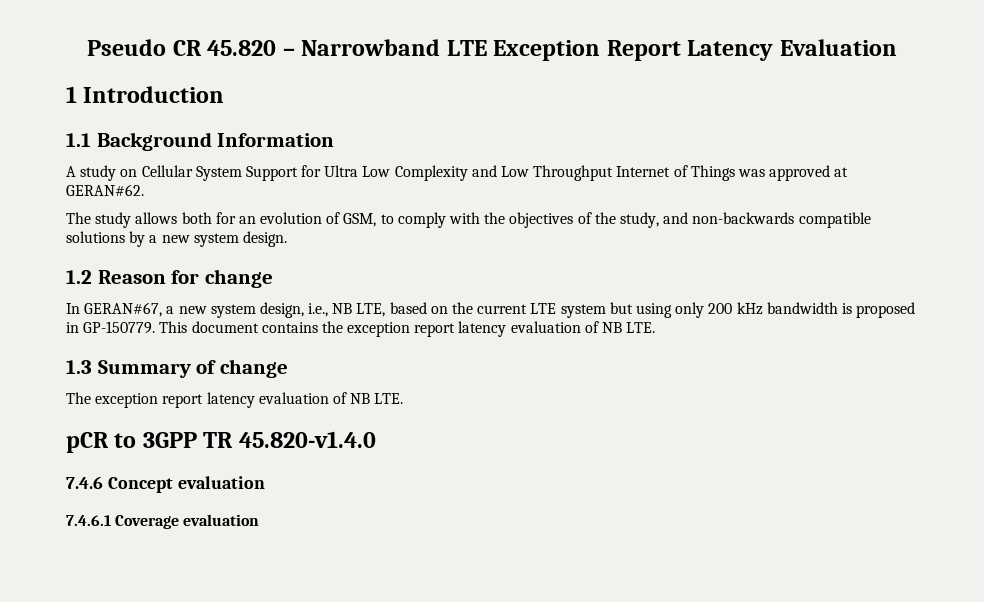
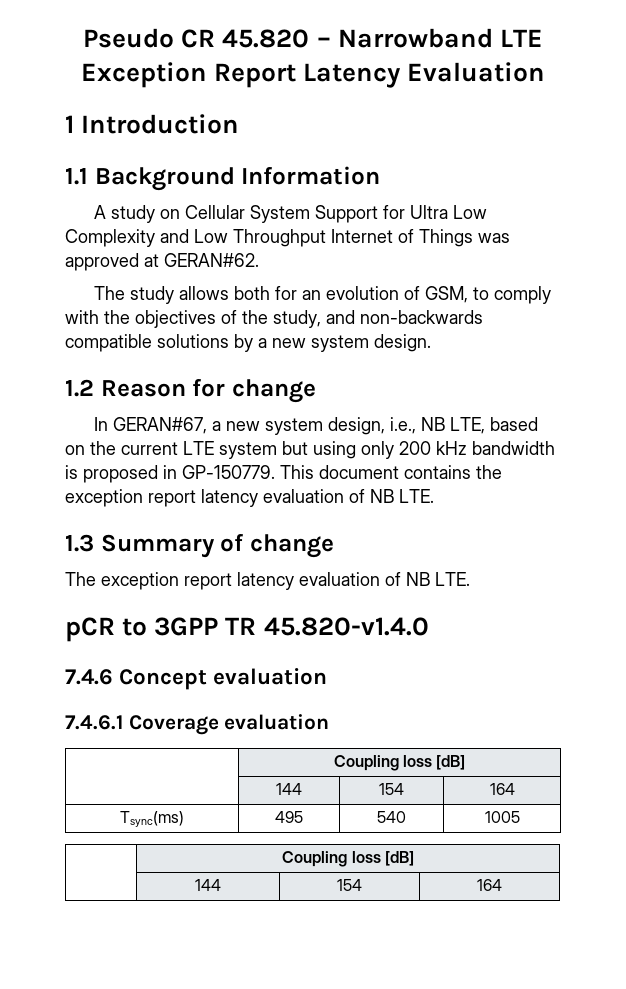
  7.4.6.1 Coverage evaluation
+ | Coupling loss [dB]
+ | 144 | 154 | 164
+ Tsync(ms) | 495 | 540 | 1005
+ | Coupling loss [dB]
+ | 144 | 154 | 164

